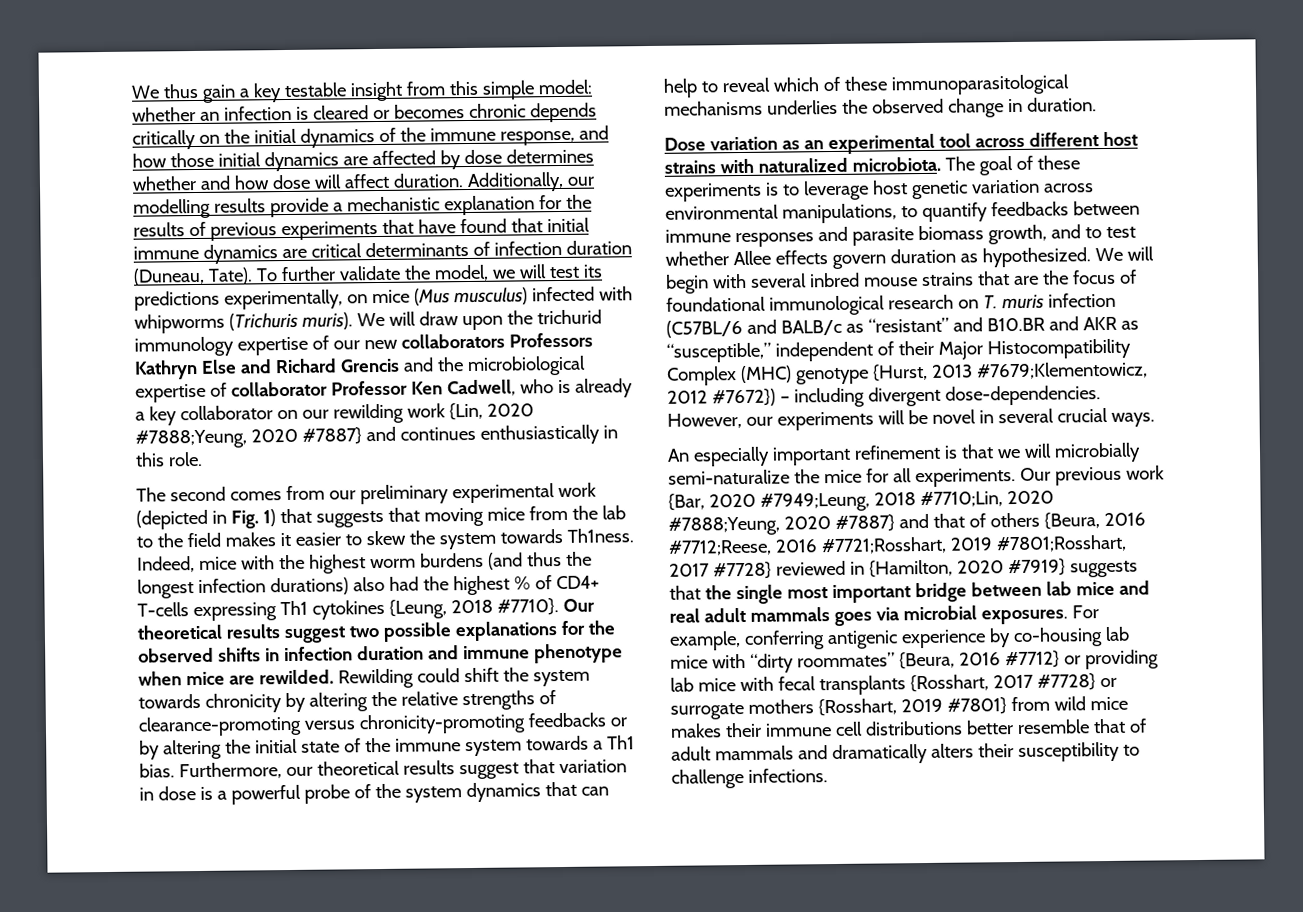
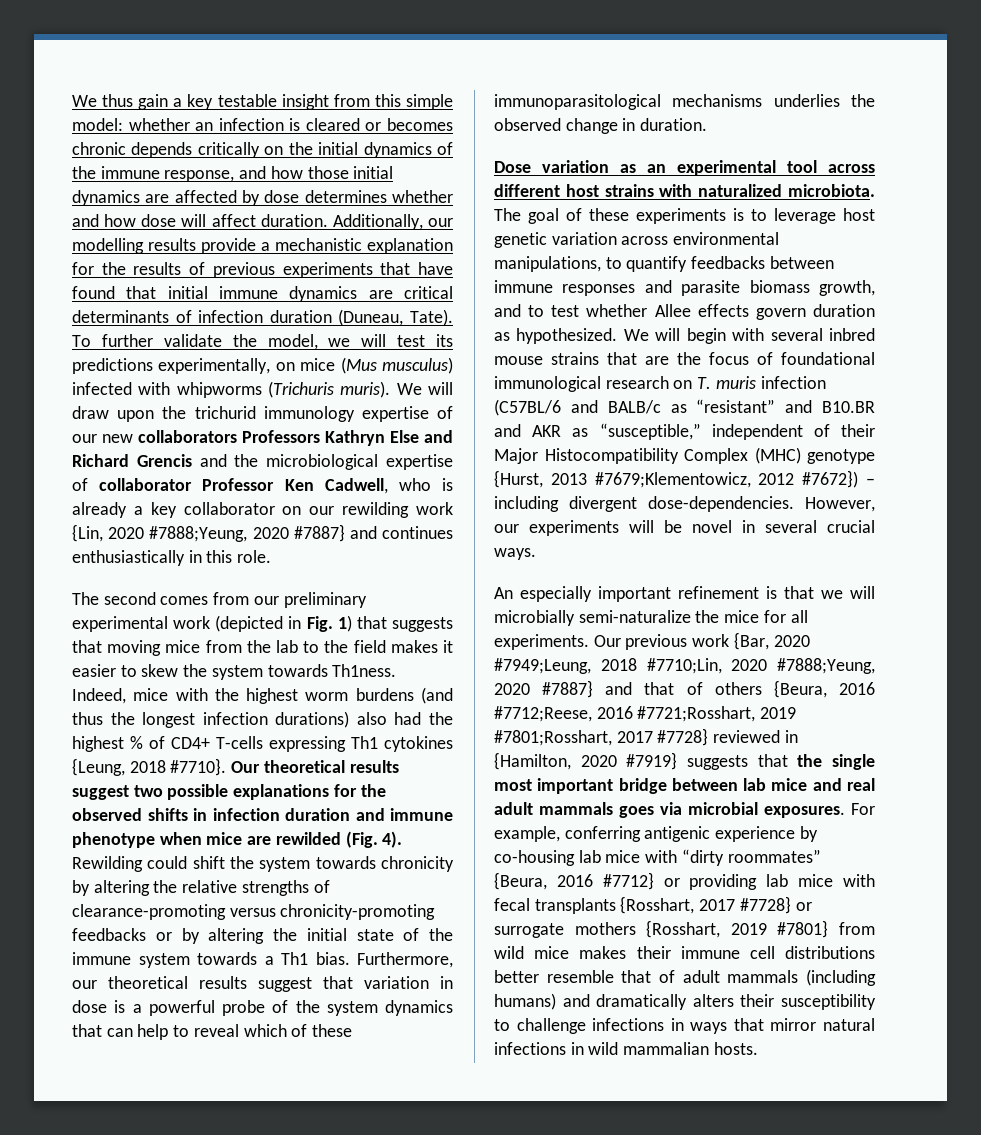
- Our theoretical results suggest two possible explanations for the observed shifts in infection duration and immune phenotype when mice are rewilded.
+ Our theoretical results suggest two possible explanations for the observed shifts in infection duration and immune phenotype when mice are rewilded (Fig. 4).
- For example, conferring antigenic experience by co-housing lab mice with “dirty roommates” {Beura, 2016 #7712} or providing lab mice with fecal transplants {Rosshart, 2017 #7728} or surrogate mothers {Rosshart, 2019 #7801} from wild mice makes their immune cell distributions better resemble that of adult mammals and dramatically alters their susceptibility to challenge infections.
+ For example, conferring antigenic experience by co-housing lab mice with “dirty roommates” {Beura, 2016 #7712} or providing lab mice with fecal transplants {Rosshart, 2017 #7728} or surrogate mothers {Rosshart, 2019 #7801} from wild mice makes their immune cell distributions better resemble that of adult mammals (including humans) and dramatically alters their susceptibility to challenge infections in ways that mirror natural infections in wild mammalian hosts.

